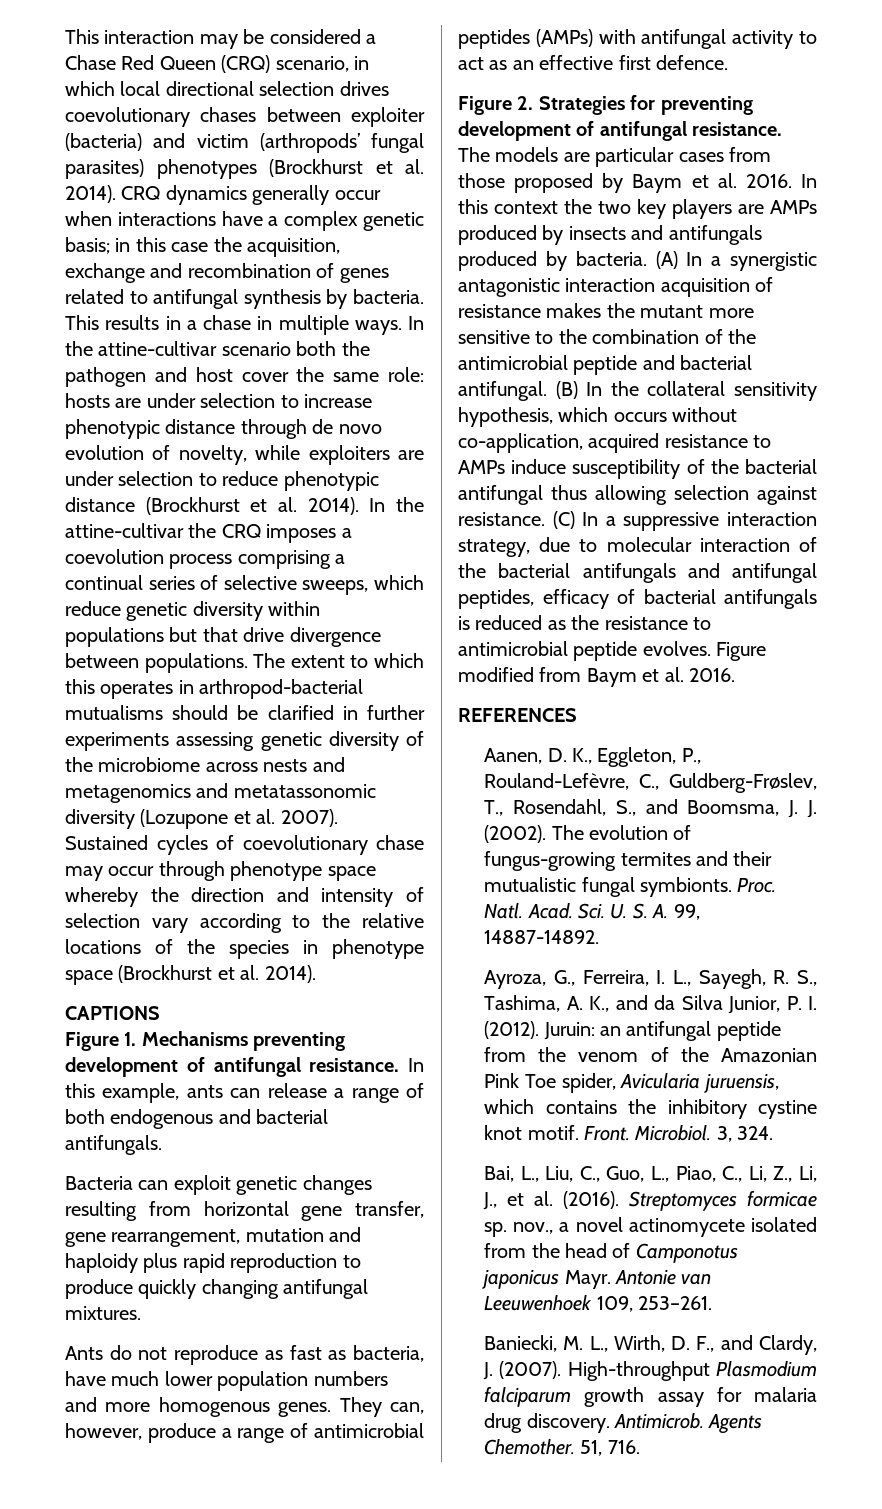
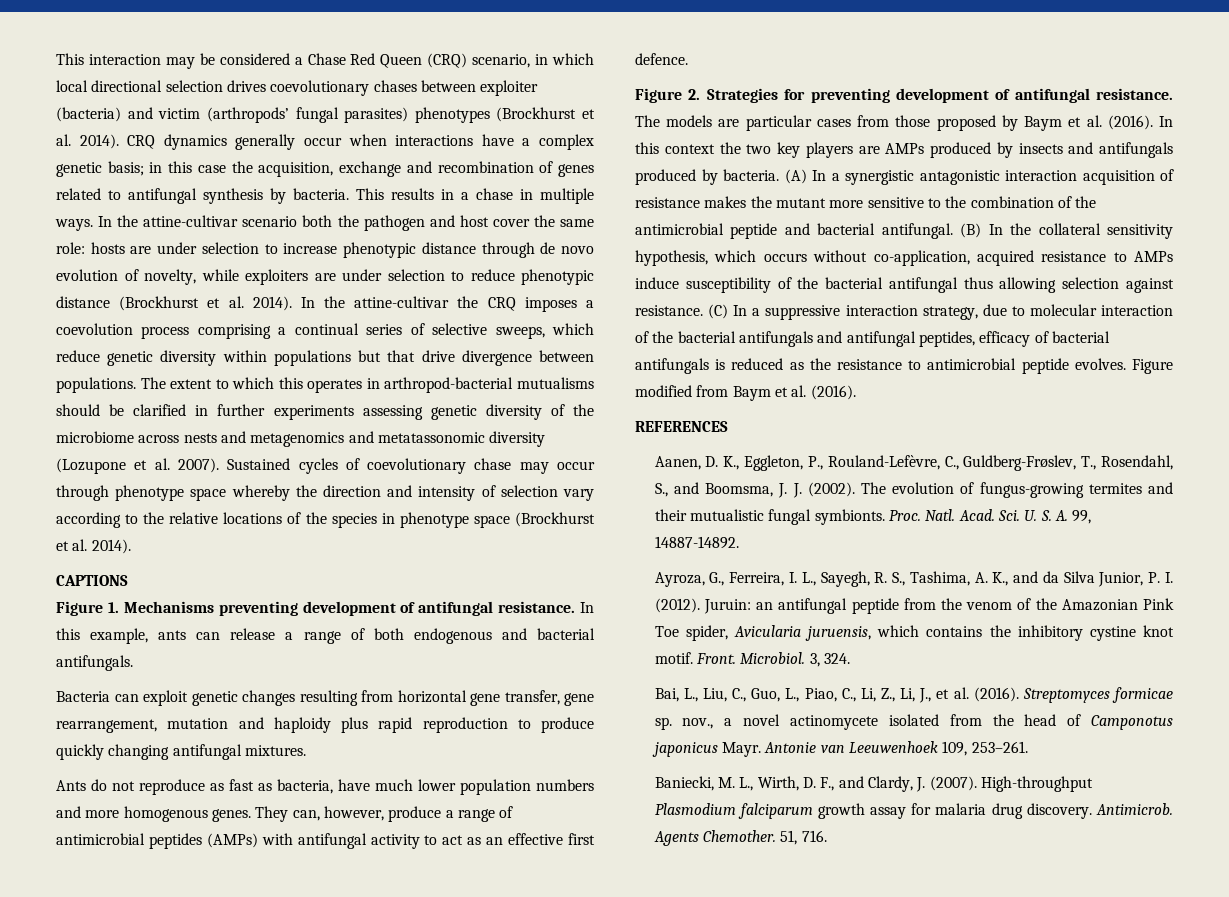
- The models are particular cases from those proposed by Baym et al. 2016.
+ The models are particular cases from those proposed by Baym et al. (2016).
- Figure modified from Baym et al. 2016.
+ Figure modified from Baym et al. (2016).

